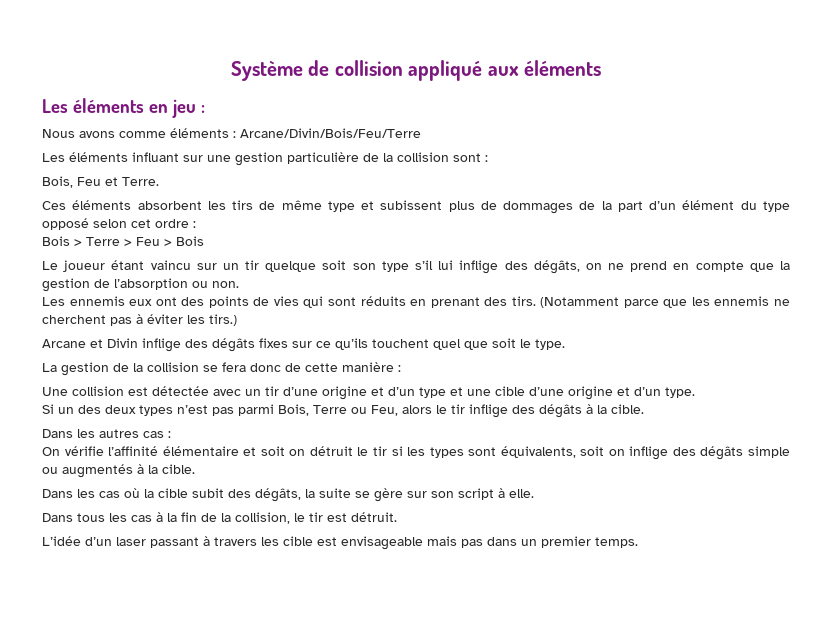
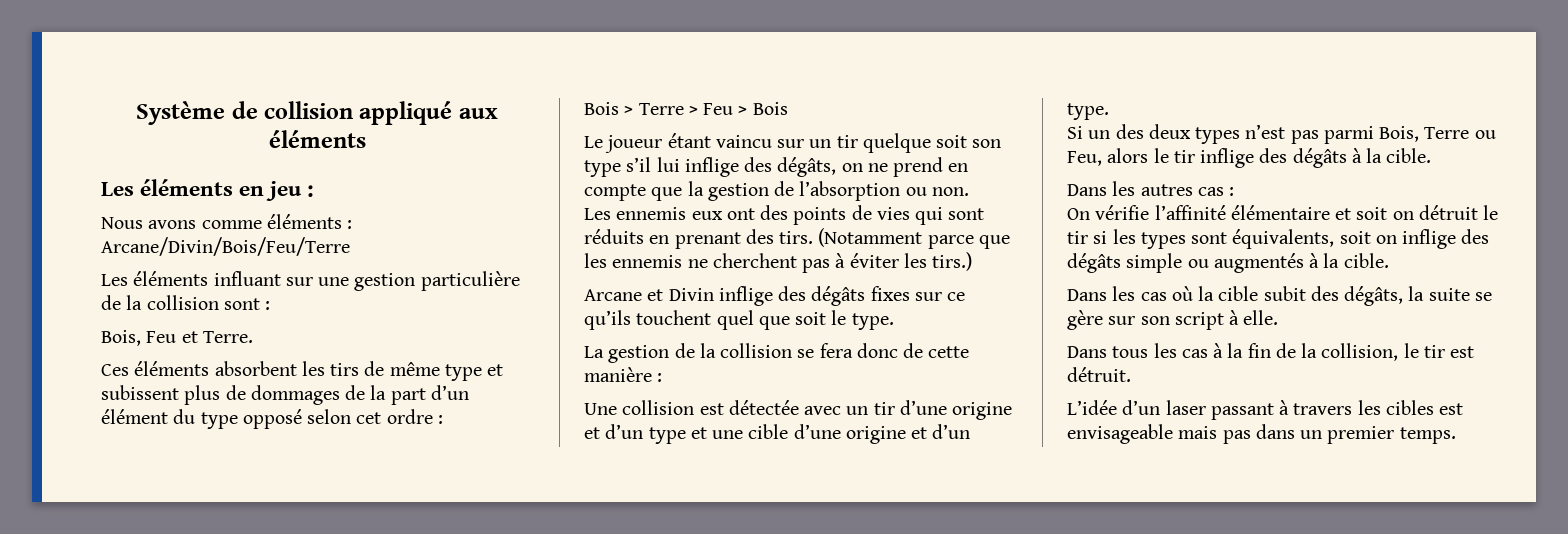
- L’idée d’un laser passant à travers les cible est envisageable mais pas dans un premier temps.
+ L’idée d’un laser passant à travers les cibles est envisageable mais pas dans un premier temps.

